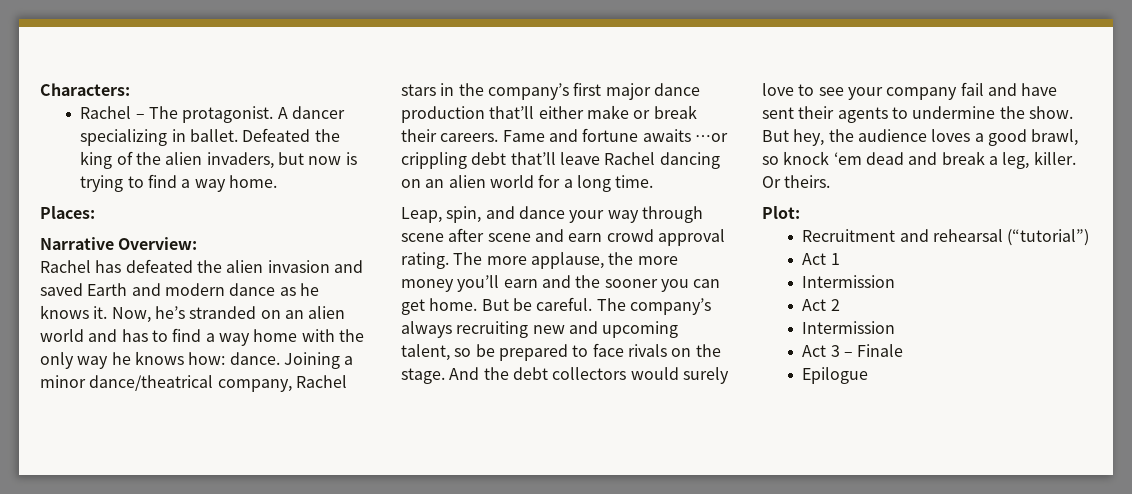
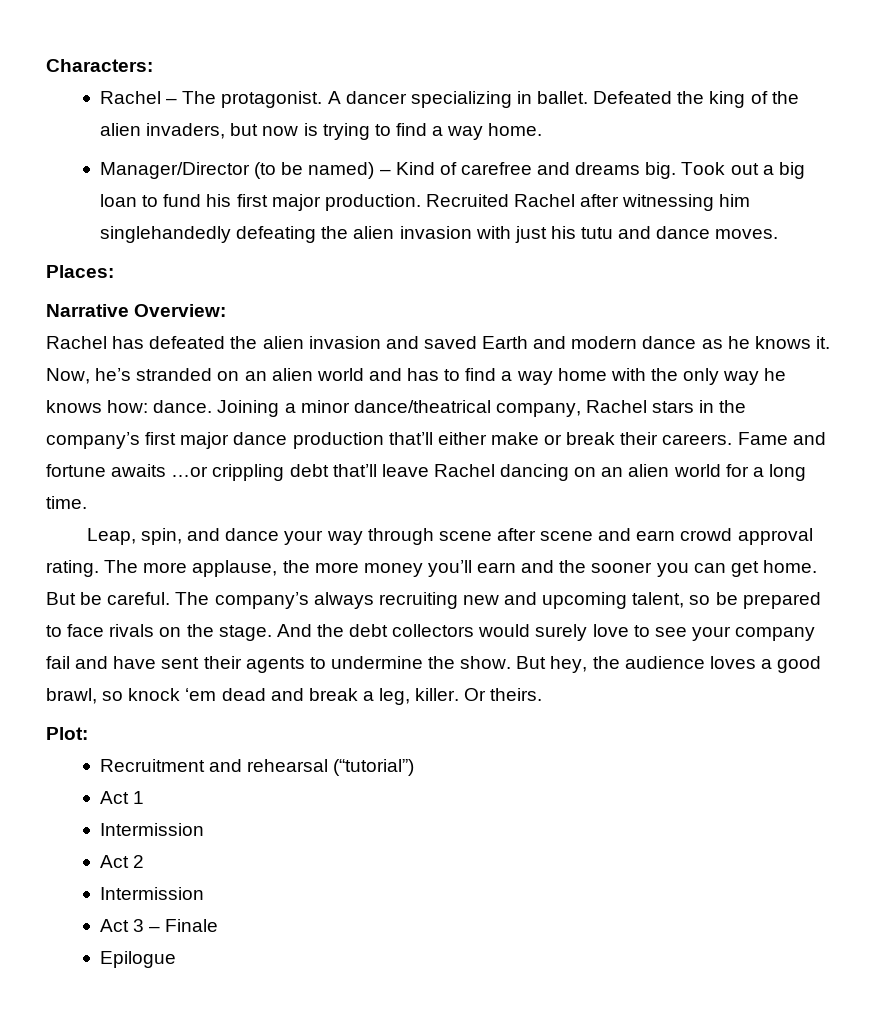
+ Manager/Director (to be named) – Kind of carefree and dreams big. Took out a big loan to fund his first major production. Recruited Rachel after witnessing him singlehandedly defeating the alien invasion with just his tutu and dance moves.

